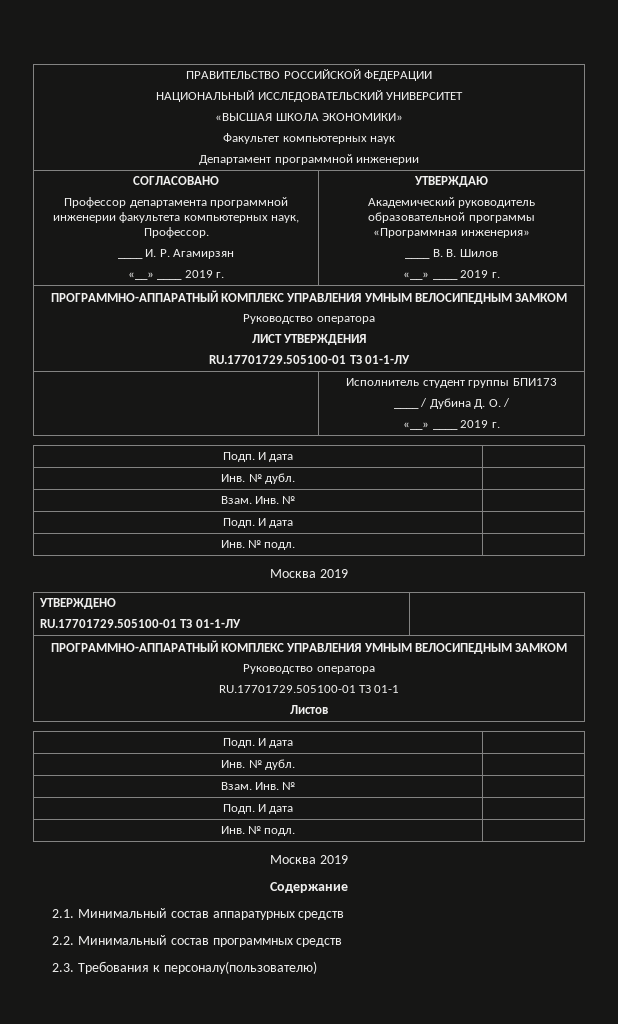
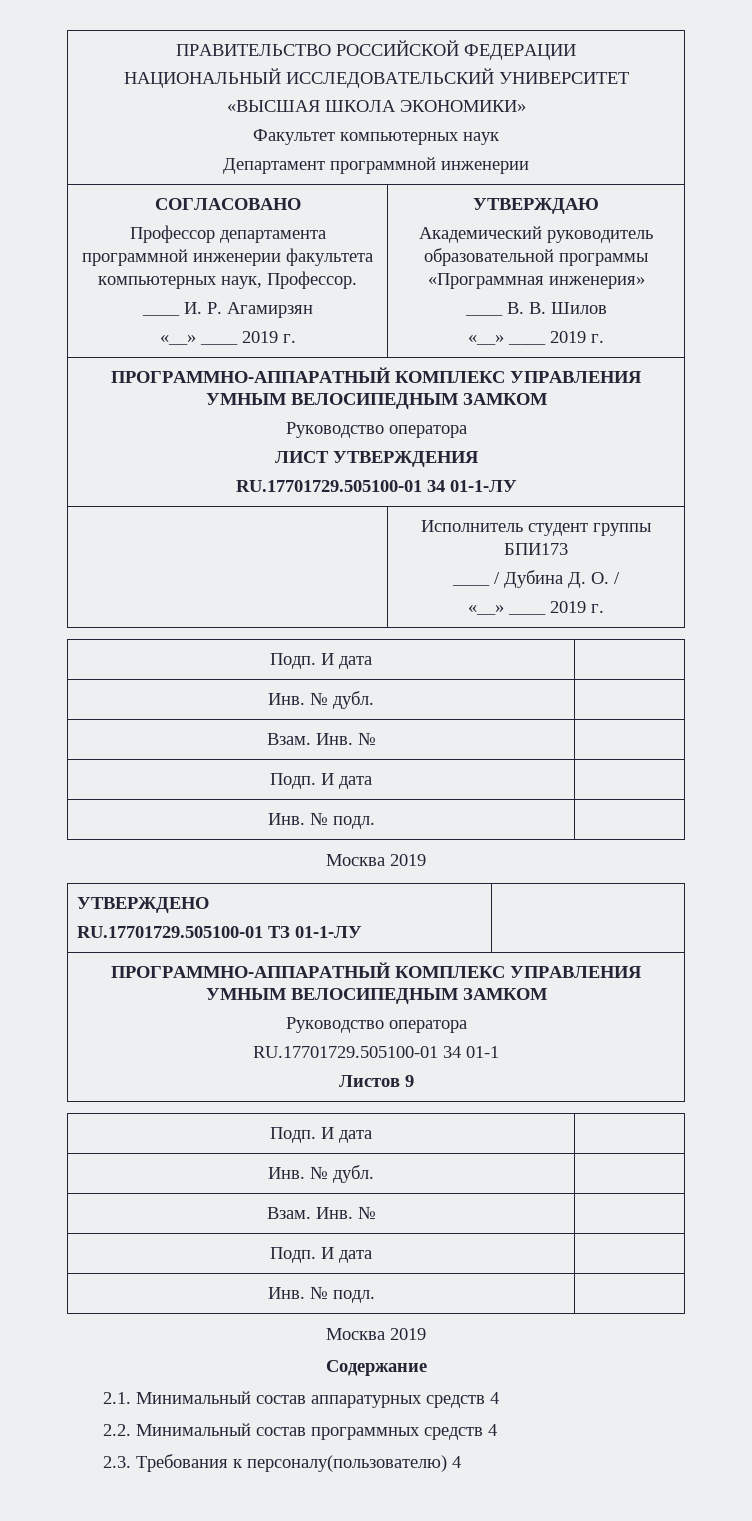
  СОГЛАСОВАНО
  Профессор департамента программной инженерии факультета компьютерных наук, Профессор.
  ____ И. Р. Агамирзян
  «__» ____ 2019 г. | УТВЕРЖДАЮ
  Академический руководитель образовательной программы «Программная инженерия»
  ____ В. В. Шилов
  «__» ____ 2019 г.
  ПРОГРАММНО-АППАРАТНЫЙ КОМПЛЕКС УПРАВЛЕНИЯ УМНЫМ ВЕЛОСИПЕДНЫМ ЗАМКОМ
  Руководство оператора
  ЛИСТ УТВЕРЖДЕНИЯ
- RU.17701729.505100-01 ТЗ 01-1-ЛУ
+ RU.17701729.505100-01 34 01-1-ЛУ
  УТВЕРЖДЕНО
  RU.17701729.505100-01 ТЗ 01-1-ЛУ |
  ПРОГРАММНО-АППАРАТНЫЙ КОМПЛЕКС УПРАВЛЕНИЯ УМНЫМ ВЕЛОСИПЕДНЫМ ЗАМКОМ
  Руководство оператора
- RU.17701729.505100-01 ТЗ 01-1
- Листов
+ RU.17701729.505100-01 34 01-1
+ Листов 9
- 2.1. Минимальный состав аппаратурных средств
+ 2.1. Минимальный состав аппаратурных средств 4
- 2.2. Минимальный состав программных средств
+ 2.2. Минимальный состав программных средств 4
- 2.3. Требования к персоналу(пользователю)
+ 2.3. Требования к персоналу(пользователю) 4

